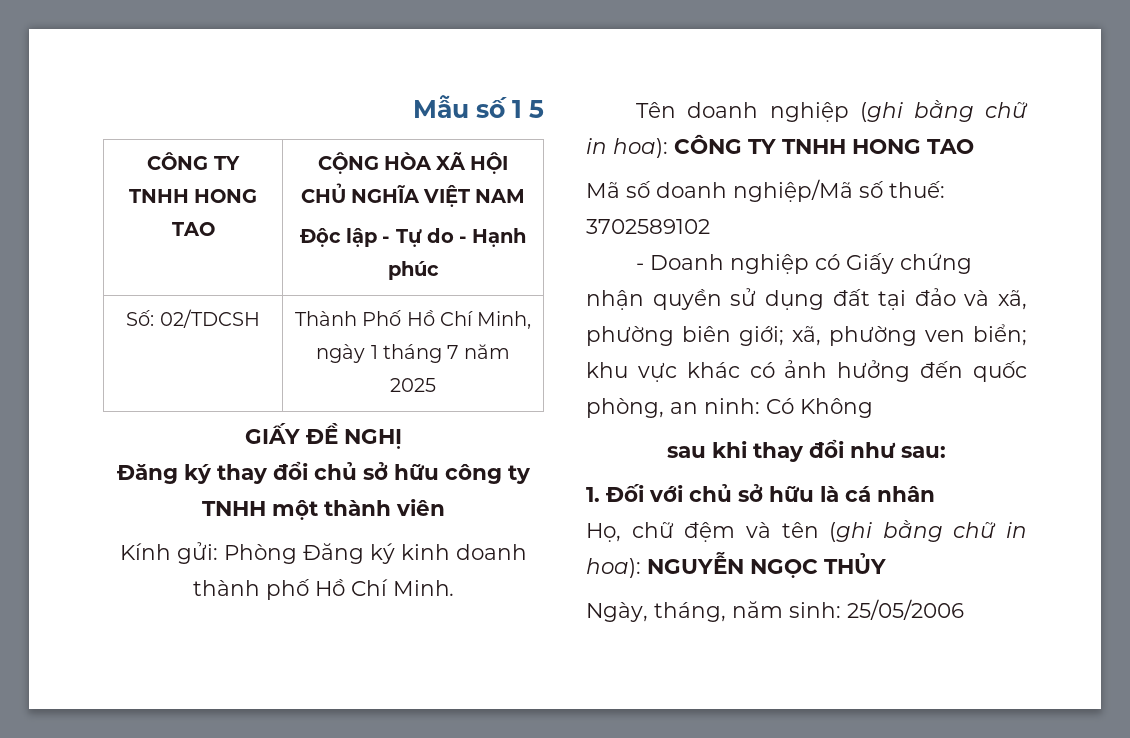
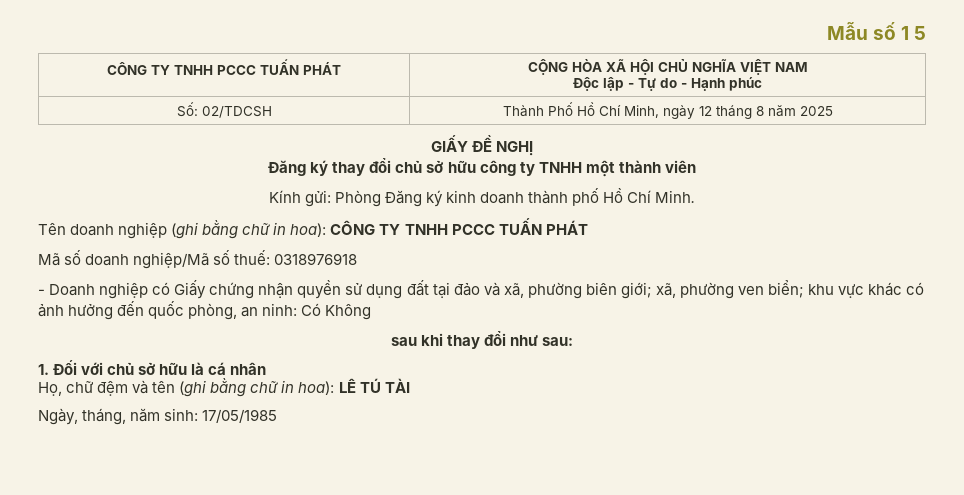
- CÔNG TY TNHH HONG TAO | CỘNG HÒA XÃ HỘI CHỦ NGHĨA VIỆT NAM
+ CÔNG TY TNHH PCCC TUẤN PHÁT | CỘNG HÒA XÃ HỘI CHỦ NGHĨA VIỆT NAM
- Số: 02/TDCSH | Thành Phố Hồ Chí Minh, ngày 1 tháng 7 năm 2025
+ Số: 02/TDCSH | Thành Phố Hồ Chí Minh, ngày 12 tháng 8 năm 2025
- Tên doanh nghiệp (ghi bằng chữ in hoa): CÔNG TY TNHH HONG TAO
+ Tên doanh nghiệp (ghi bằng chữ in hoa): CÔNG TY TNHH PCCC TUẤN PHÁT
- Mã số doanh nghiệp/Mã số thuế: 3702589102
+ Mã số doanh nghiệp/Mã số thuế: 0318976918
- Họ, chữ đệm và tên (ghi bằng chữ in hoa): NGUYỄN NGỌC THỦY
+ Họ, chữ đệm và tên (ghi bằng chữ in hoa): LÊ TÚ TÀI
- Ngày, tháng, năm sinh: 25/05/2006
+ Ngày, tháng, năm sinh: 17/05/1985

